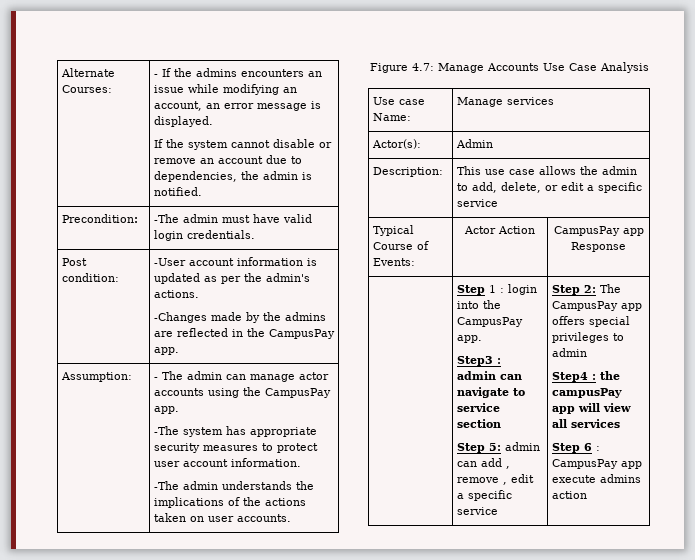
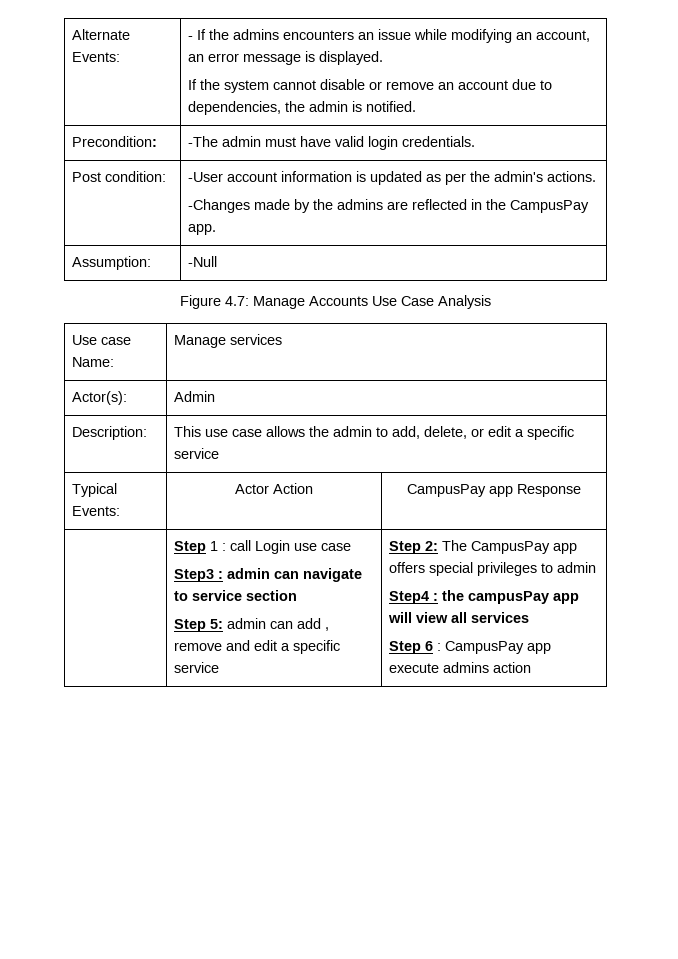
- Alternate Courses: | - If the admins encounters an issue while modifying an account, an error message is displayed.
+ Alternate Events: | - If the admins encounters an issue while modifying an account, an error message is displayed.
- Assumption: | - The admin can manage actor accounts using the CampusPay app.
- -The system has appropriate security measures to protect user account information.
- -The admin understands the implications of the actions taken on user accounts.
+ Assumption: | -Null
- Typical Course of Events: | Actor Action | CampusPay app Response
+ Typical Events: | Actor Action | CampusPay app Response
- Step 1 : login into the CampusPay app.
+ Step 1 : call Login use case
- Step 5: admin can add , remove , edit a specific service
+ Step 5: admin can add , remove and edit a specific service

